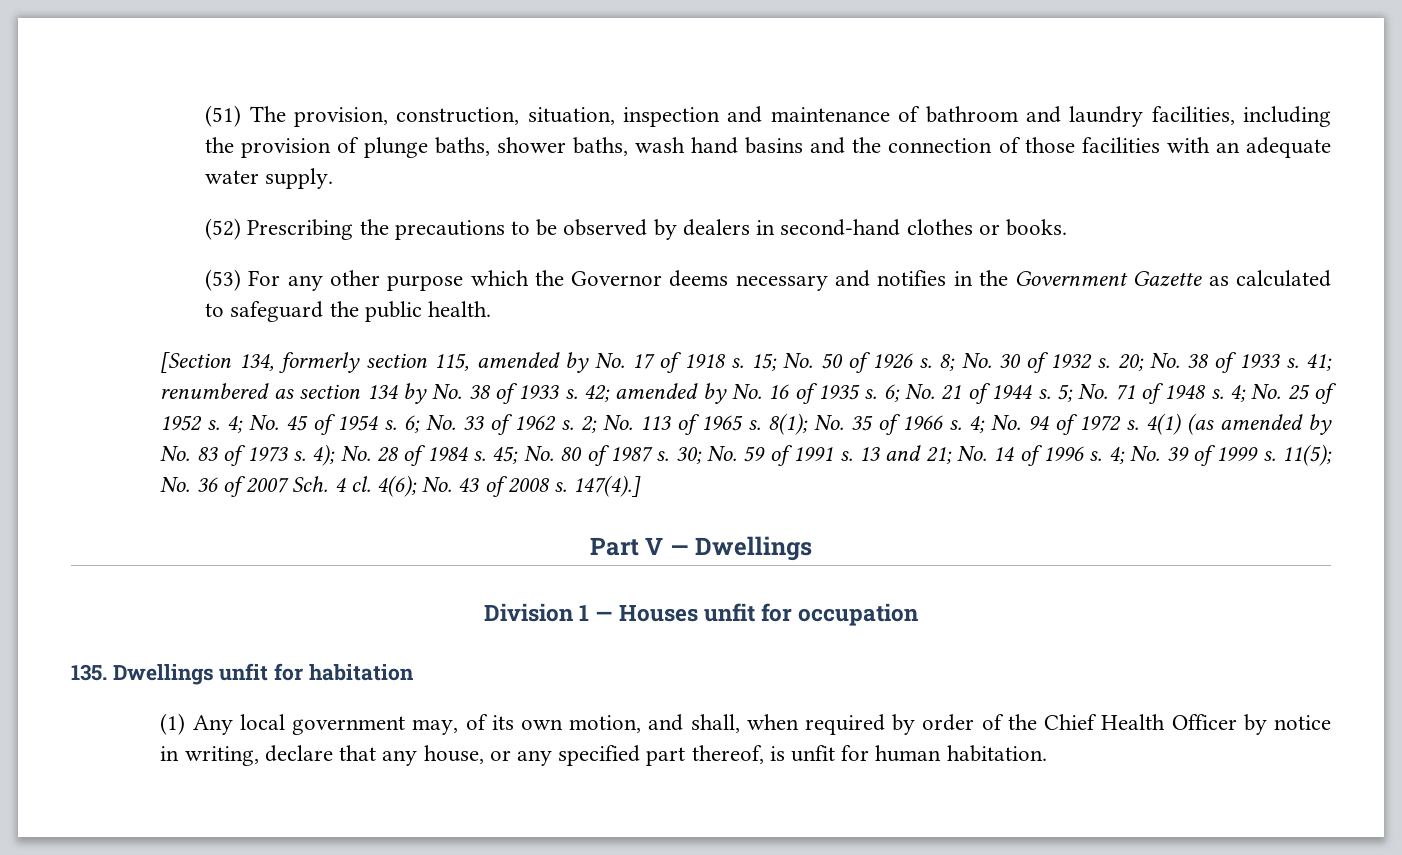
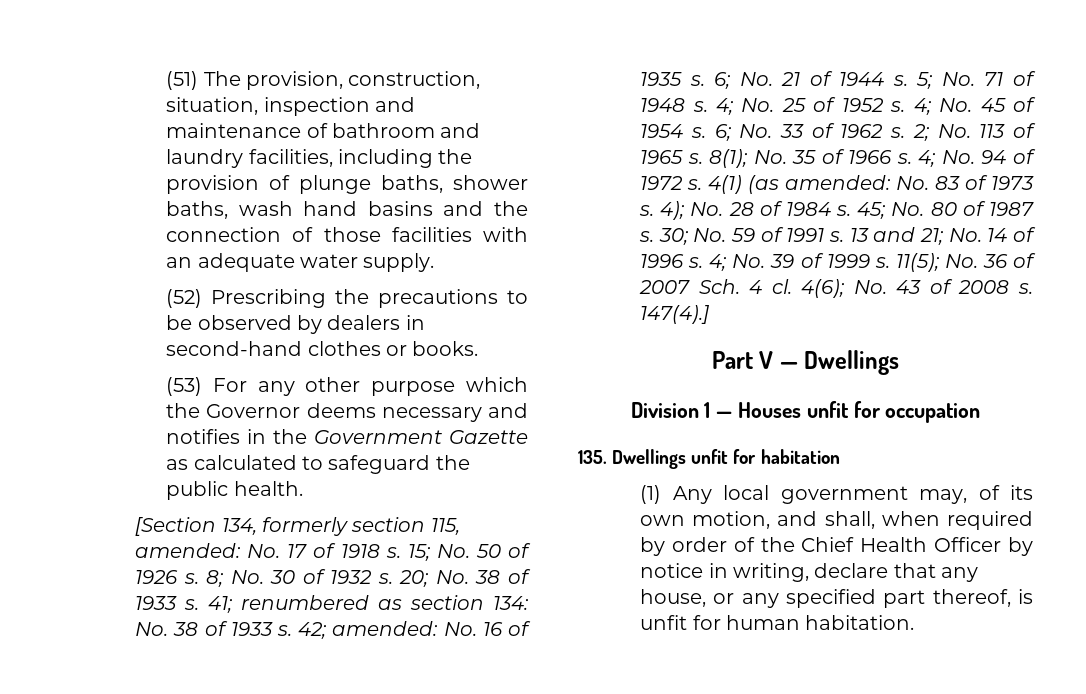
- [Section 134, formerly section 115, amended by No. 17 of 1918 s.
+ [Section 134, formerly section 115, amended: No. 17 of 1918 s.
- 41; renumbered as section 134 by No. 38 of 1933 s.
+ 41; renumbered as section 134: No. 38 of 1933 s.
- 42; amended by No. 16 of 1935 s.
+ 42; amended: No. 16 of 1935 s.
- 4(1) (as amended by No. 83 of 1973 s.
+ 4(1) (as amended: No. 83 of 1973 s.

